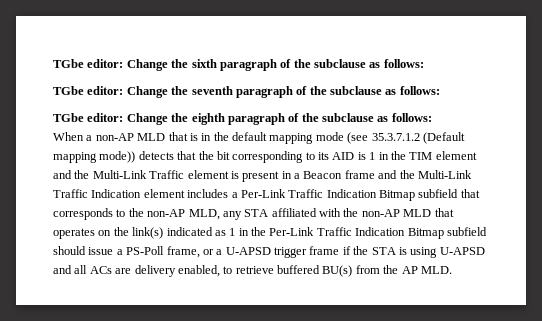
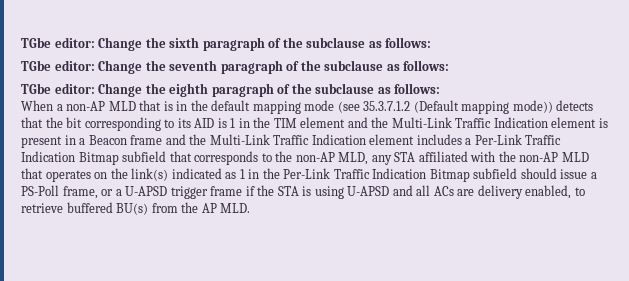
- When a non-AP MLD that is in the default mapping mode (see 35.3.7.1.2 (Default mapping mode)) detects that the bit corresponding to its AID is 1 in the TIM element and the Multi-Link Traffic element is present in a Beacon frame and the Multi-Link Traffic Indication element includes a Per-Link Traffic Indication Bitmap subfield that corresponds to the non-AP MLD, any STA affiliated with the non-AP MLD that operates on the link(s) indicated as 1 in the Per-Link Traffic Indication Bitmap subfield should issue a PS-Poll frame, or a U-APSD trigger frame if the STA is using U-APSD and all ACs are delivery enabled, to retrieve buffered BU(s) from the AP MLD.
+ When a non-AP MLD that is in the default mapping mode (see 35.3.7.1.2 (Default mapping mode)) detects that the bit corresponding to its AID is 1 in the TIM element and the Multi-Link Traffic Indication element is present in a Beacon frame and the Multi-Link Traffic Indication element includes a Per-Link Traffic Indication Bitmap subfield that corresponds to the non-AP MLD, any STA affiliated with the non-AP MLD that operates on the link(s) indicated as 1 in the Per-Link Traffic Indication Bitmap subfield should issue a PS-Poll frame, or a U-APSD trigger frame if the STA is using U-APSD and all ACs are delivery enabled, to retrieve buffered BU(s) from the AP MLD.

